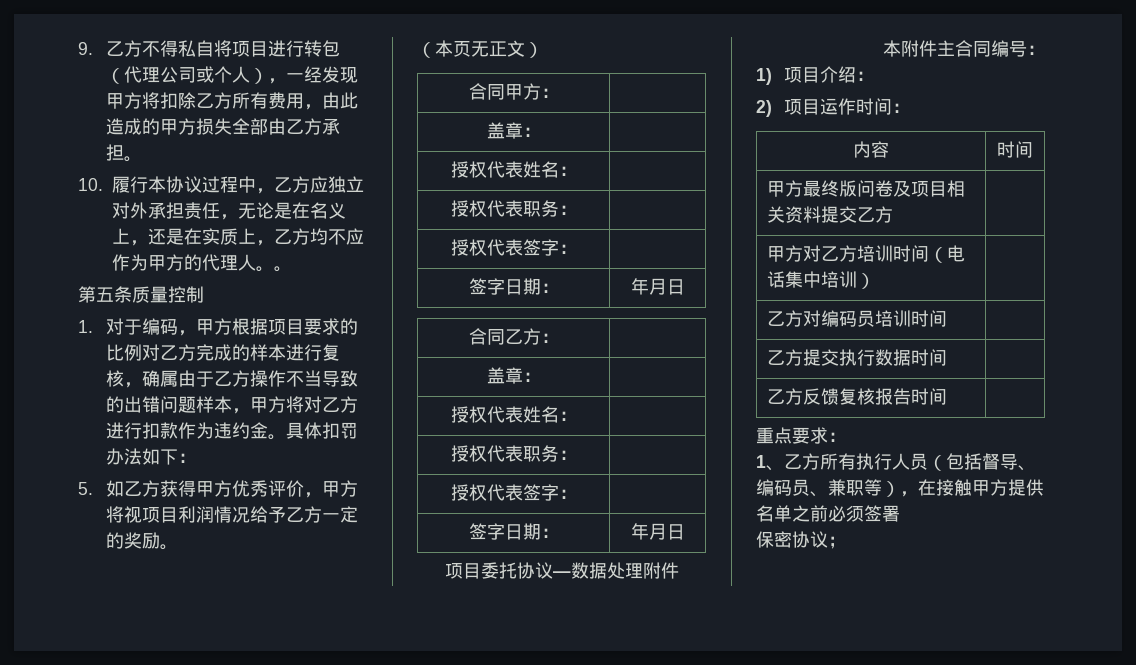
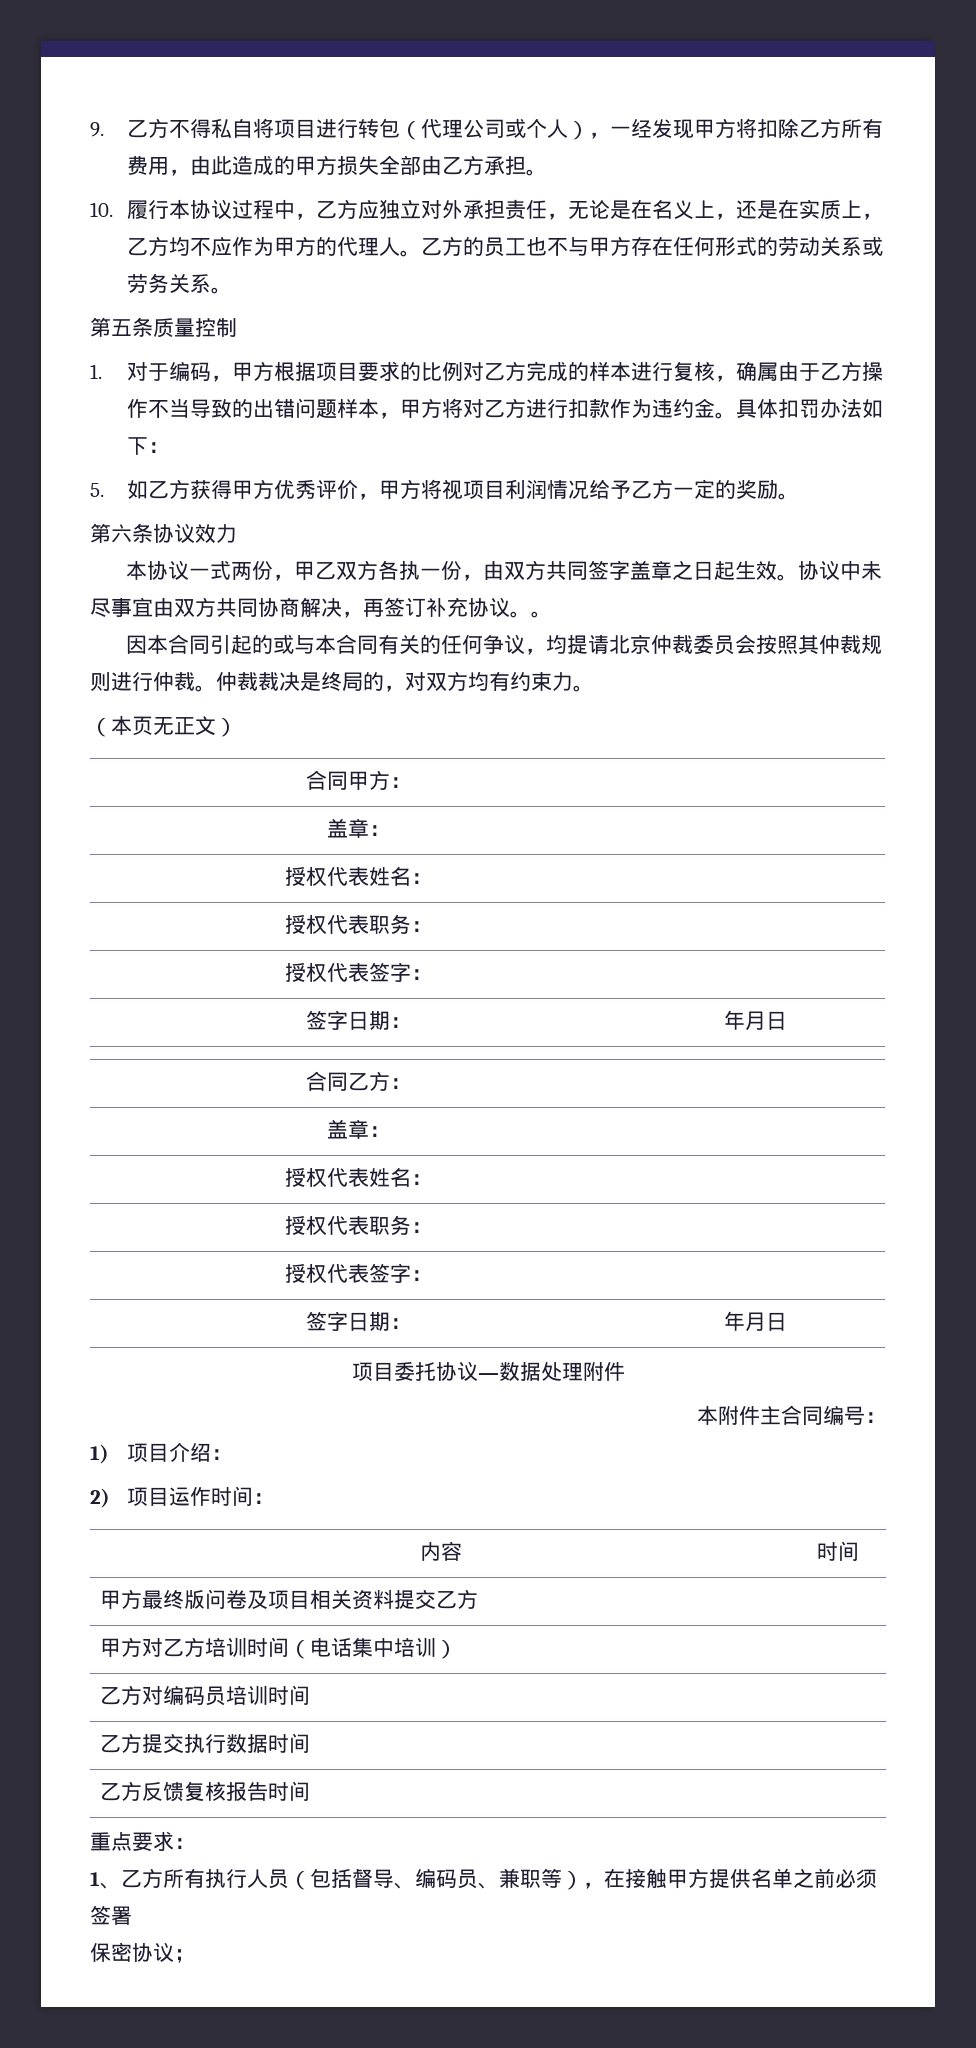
- 10.履行本协议过程中，乙方应独立对外承担责任，无论是在名义上，还是在实质上，乙方均不应作为甲方的代理人。。
+ 10.履行本协议过程中，乙方应独立对外承担责任，无论是在名义上，还是在实质上，乙方均不应作为甲方的代理人。乙方的员工也不与甲方存在任何形式的劳动关系或劳务关系。
+ 第六条协议效力
+ 本协议一式两份，甲乙双方各执一份，由双方共同签字盖章之日起生效。协议中未尽事宜由双方共同协商解决，再签订补充协议。。
+ 因本合同引起的或与本合同有关的任何争议，均提请北京仲裁委员会按照其仲裁规则进行仲裁。仲裁裁决是终局的，对双方均有约束力。

